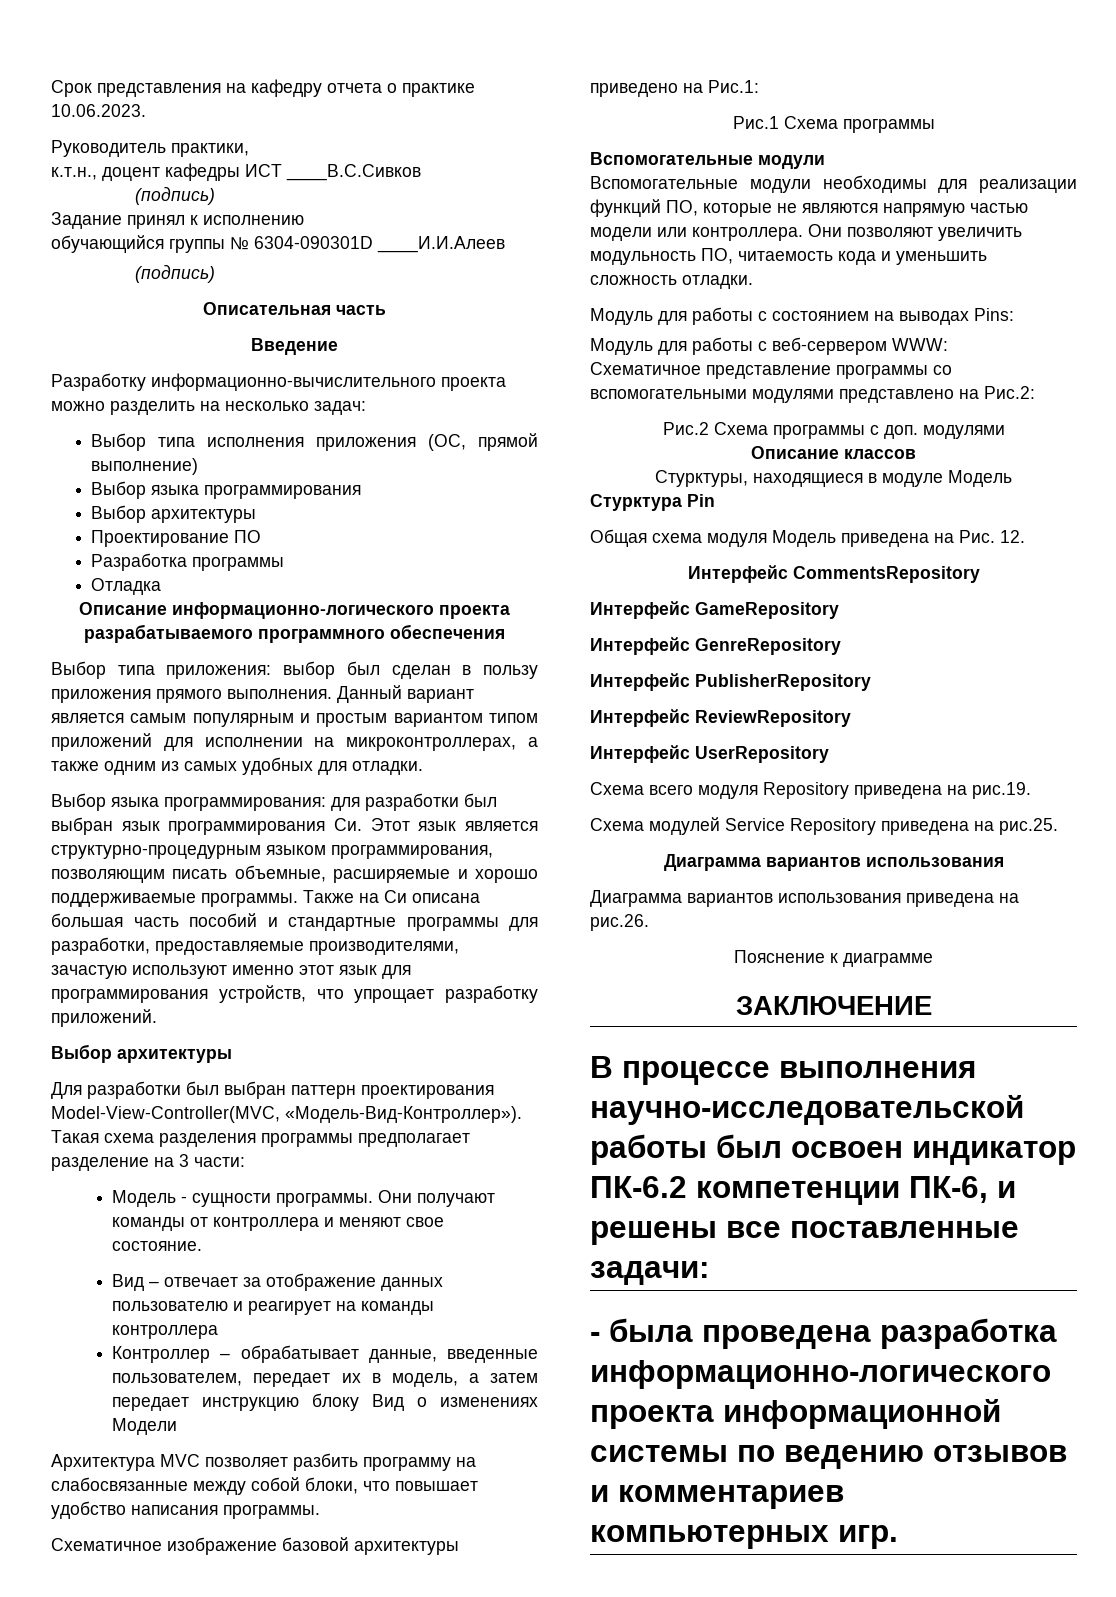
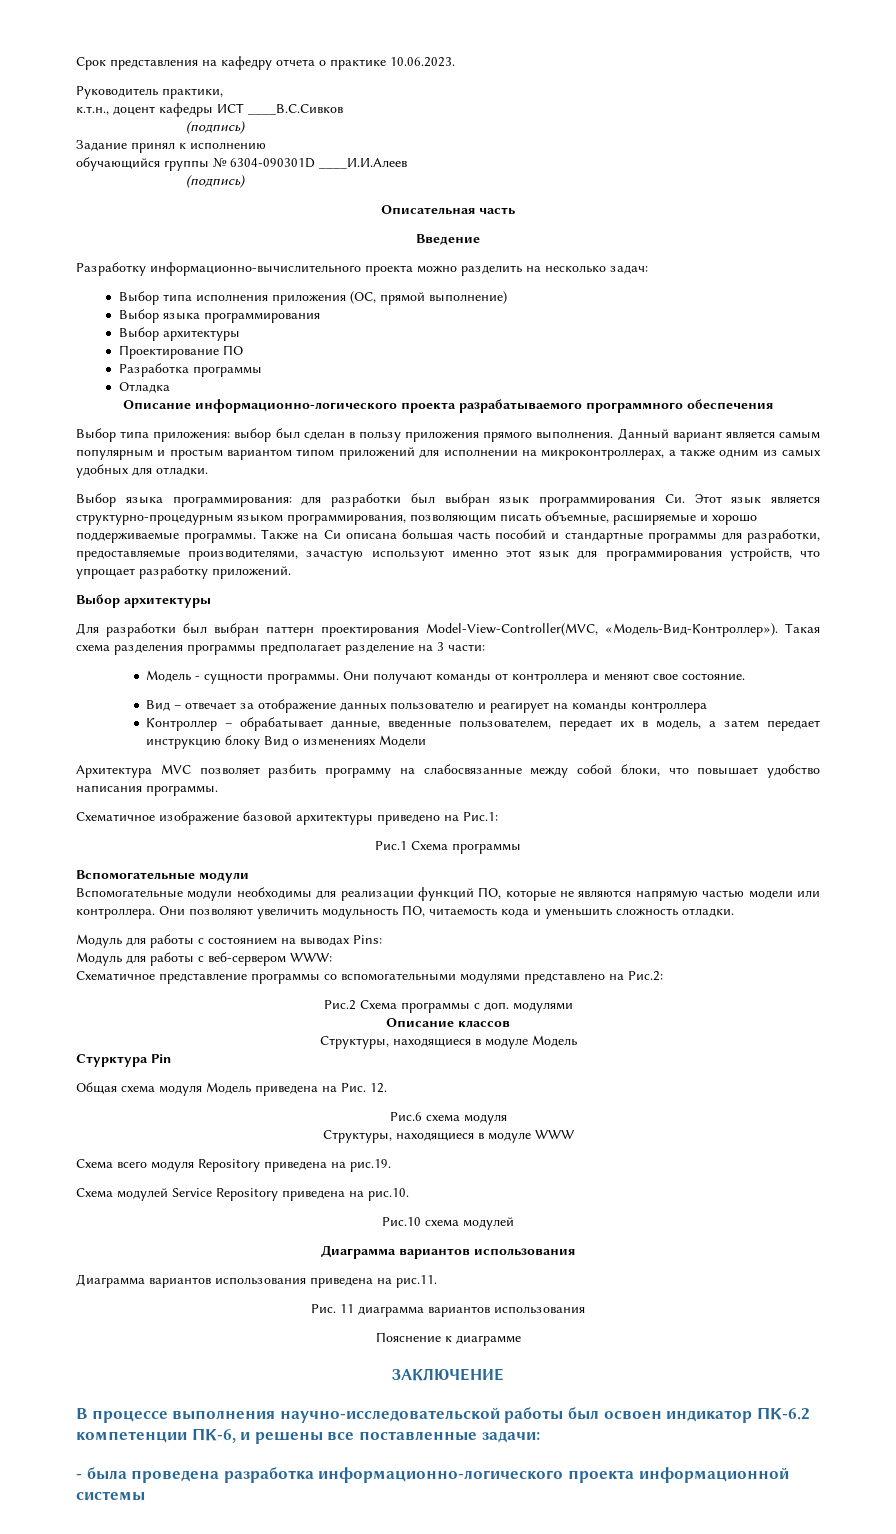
- Стурктуры, находящиеся в модуле Модель
+ Структуры, находящиеся в модуле Модель
- Интерфейс CommentsRepository
- Интерфейс GameRepository
- Интерфейс GenreRepository
- Интерфейс PublisherRepository
- Интерфейс ReviewRepository
- Интерфейс UserRepository
+ Рис.6 схема модуля
+ Структуры, находящиеся в модуле WWW
- Схема модулей Service Repository приведена на рис.25.
+ Схема модулей Service Repository приведена на рис.10.
+ Рис.10 схема модулей
- Диаграмма вариантов использования приведена на рис.26.
+ Диаграмма вариантов использования приведена на рис.11.
+ Рис. 11 диаграмма вариантов использования
- - была проведена разработка информационно-логического проекта информационной системы по ведению отзывов и комментариев компьютерных игр.
+ - была проведена разработка информационно-логического проекта информационной системы

